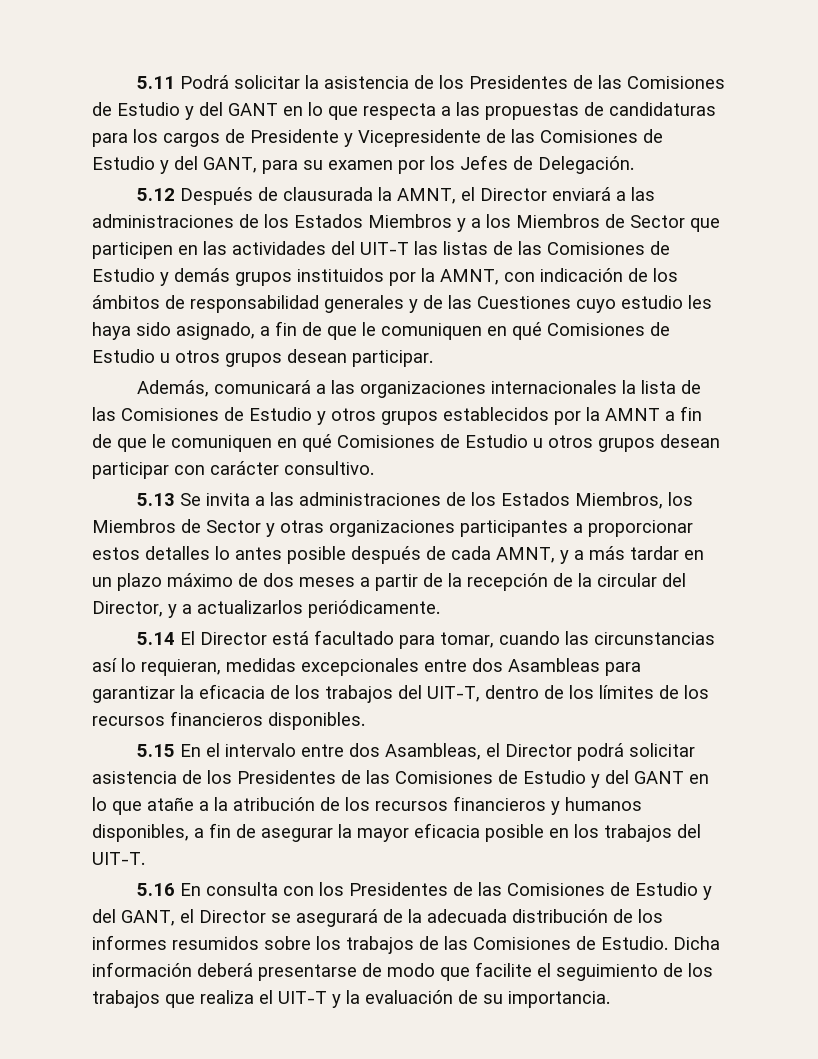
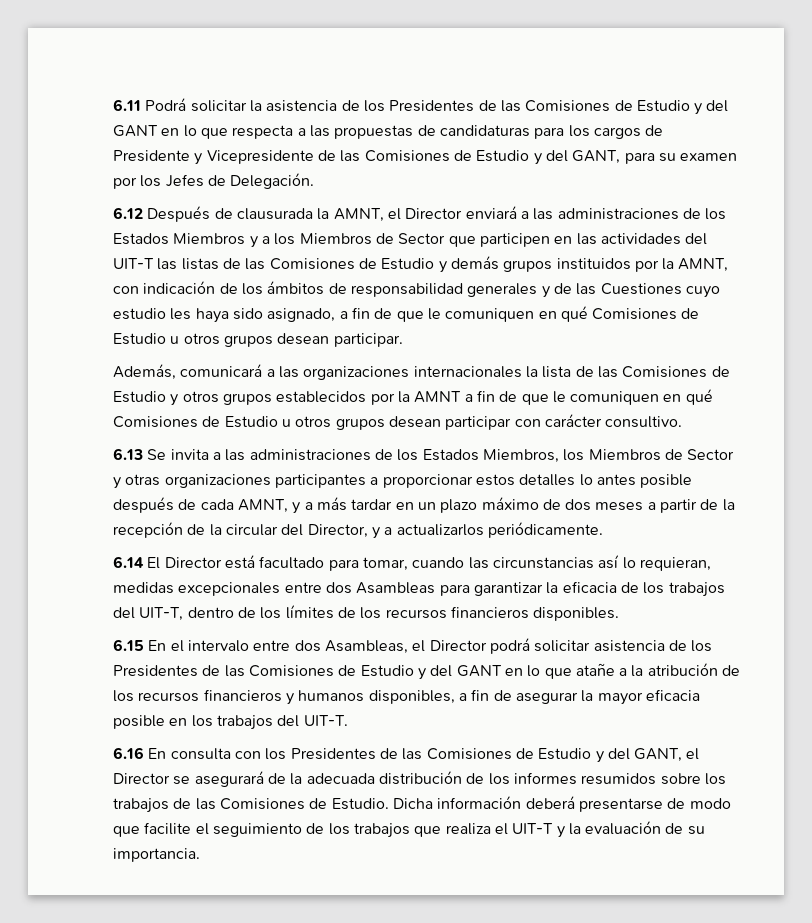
- 5.11 Podrá solicitar la asistencia de los Presidentes de las Comisiones de Estudio y del GANT en lo que respecta a las propuestas de candidaturas para los cargos de Presidente y Vicepresidente de las Comisiones de Estudio y del GANT, para su examen por los Jefes de Delegación.
+ 6.11 Podrá solicitar la asistencia de los Presidentes de las Comisiones de Estudio y del GANT en lo que respecta a las propuestas de candidaturas para los cargos de Presidente y Vicepresidente de las Comisiones de Estudio y del GANT, para su examen por los Jefes de Delegación.
- 5.12 Después de clausurada la AMNT, el Director enviará a las administraciones de los Estados Miembros y a los Miembros de Sector que participen en las actividades del UIT-T las listas de las Comisiones de Estudio y demás grupos instituidos por la AMNT, con indicación de los ámbitos de responsabilidad generales y de las Cuestiones cuyo estudio les haya sido asignado, a fin de que le comuniquen en qué Comisiones de Estudio u otros grupos desean participar.
+ 6.12 Después de clausurada la AMNT, el Director enviará a las administraciones de los Estados Miembros y a los Miembros de Sector que participen en las actividades del UIT-T las listas de las Comisiones de Estudio y demás grupos instituidos por la AMNT, con indicación de los ámbitos de responsabilidad generales y de las Cuestiones cuyo estudio les haya sido asignado, a fin de que le comuniquen en qué Comisiones de Estudio u otros grupos desean participar.
- 5.13 Se invita a las administraciones de los Estados Miembros, los Miembros de Sector y otras organizaciones participantes a proporcionar estos detalles lo antes posible después de cada AMNT, y a más tardar en un plazo máximo de dos meses a partir de la recepción de la circular del Director, y a actualizarlos periódicamente.
+ 6.13 Se invita a las administraciones de los Estados Miembros, los Miembros de Sector y otras organizaciones participantes a proporcionar estos detalles lo antes posible después de cada AMNT, y a más tardar en un plazo máximo de dos meses a partir de la recepción de la circular del Director, y a actualizarlos periódicamente.
- 5.14 El Director está facultado para tomar, cuando las circunstancias así lo requieran, medidas excepcionales entre dos Asambleas para garantizar la eficacia de los trabajos del UIT-T, dentro de los límites de los recursos financieros disponibles.
+ 6.14 El Director está facultado para tomar, cuando las circunstancias así lo requieran, medidas excepcionales entre dos Asambleas para garantizar la eficacia de los trabajos del UIT-T, dentro de los límites de los recursos financieros disponibles.
- 5.15 En el intervalo entre dos Asambleas, el Director podrá solicitar asistencia de los Presidentes de las Comisiones de Estudio y del GANT en lo que atañe a la atribución de los recursos financieros y humanos disponibles, a fin de asegurar la mayor eficacia posible en los trabajos del UIT-T.
+ 6.15 En el intervalo entre dos Asambleas, el Director podrá solicitar asistencia de los Presidentes de las Comisiones de Estudio y del GANT en lo que atañe a la atribución de los recursos financieros y humanos disponibles, a fin de asegurar la mayor eficacia posible en los trabajos del UIT-T.
- 5.16 En consulta con los Presidentes de las Comisiones de Estudio y del GANT, el Director se asegurará de la adecuada distribución de los informes resumidos sobre los trabajos de las Comisiones de Estudio.
+ 6.16 En consulta con los Presidentes de las Comisiones de Estudio y del GANT, el Director se asegurará de la adecuada distribución de los informes resumidos sobre los trabajos de las Comisiones de Estudio.

